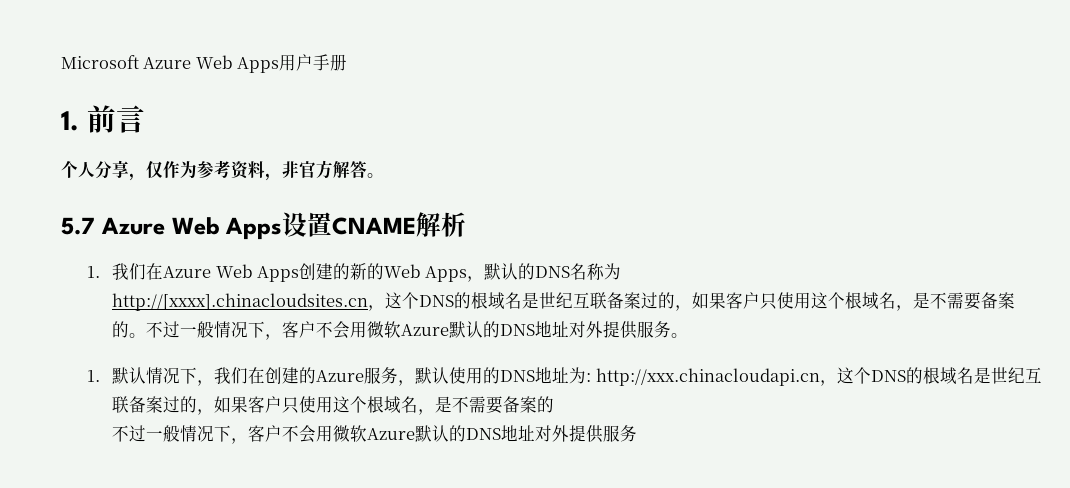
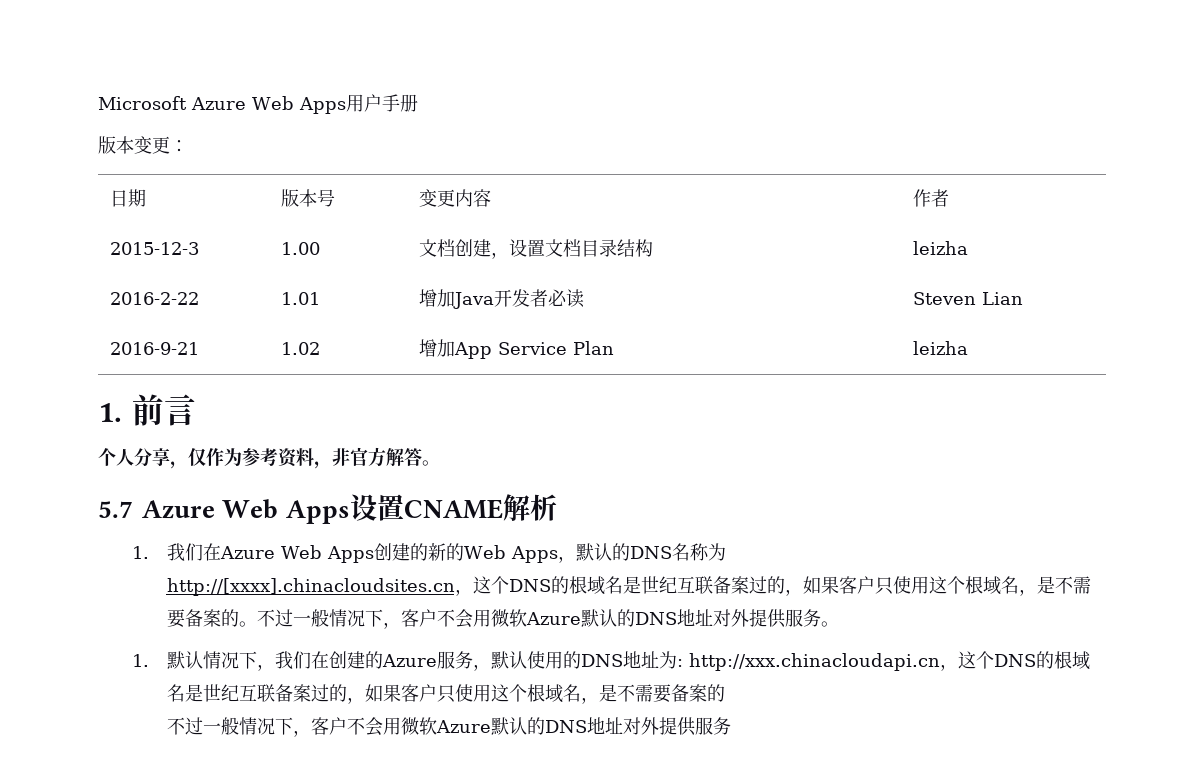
+ 版本变更：
+ 日期 | 版本号 | 变更内容 | 作者
+ 2015-12-3 | 1.00 | 文档创建，设置文档目录结构 | leizha
+ 2016-2-22 | 1.01 | 增加Java开发者必读 | Steven Lian
+ 2016-9-21 | 1.02 | 增加App Service Plan | leizha

